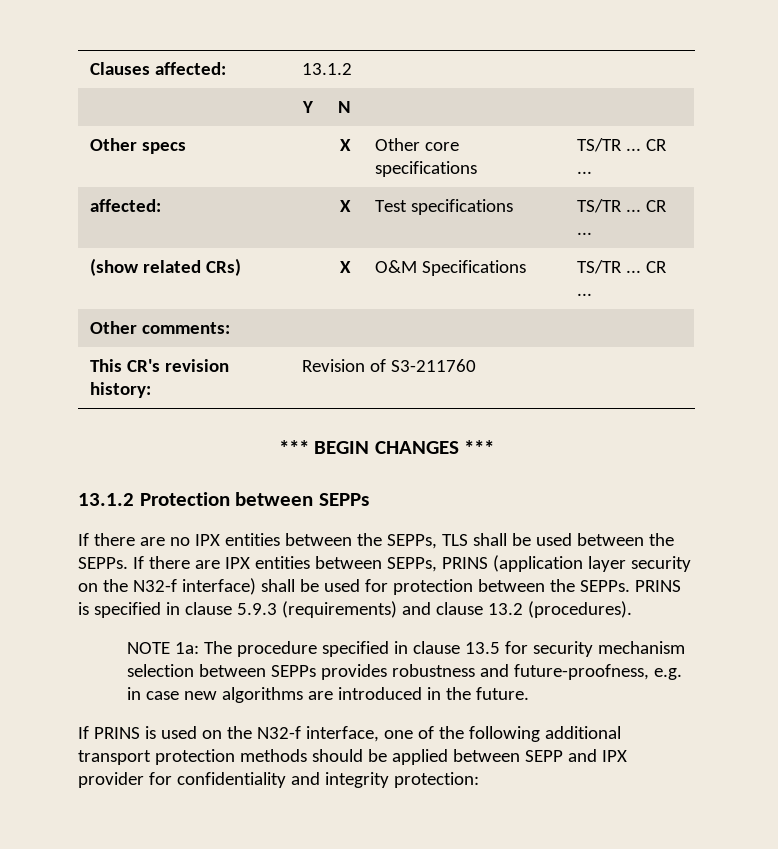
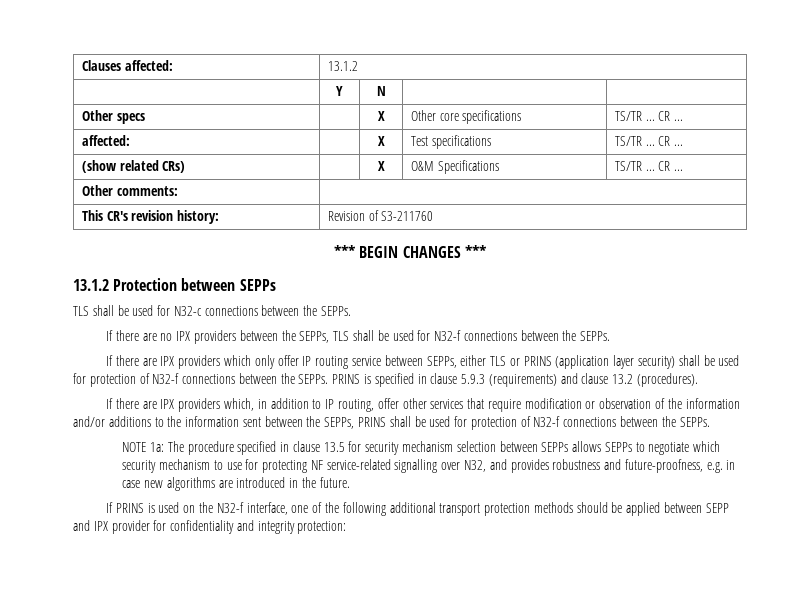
+ TLS shall be used for N32-c connections between the SEPPs.
- If there are no IPX entities between the SEPPs, TLS shall be used between the SEPPs. If there are IPX entities between SEPPs, PRINS (application layer security on the N32-f interface) shall be used for protection between the SEPPs.
+ If there are no IPX providers between the SEPPs, TLS shall be used for N32-f connections between the SEPPs.
+ If there are IPX providers which only offer IP routing service between SEPPs, either TLS or PRINS (application layer security) shall be used for protection of N32-f connections between the SEPPs.
+ If there are IPX providers which, in addition to IP routing, offer other services that require modification or observation of the information and/or additions to the information sent between the SEPPs, PRINS shall be used for protection of N32-f connections between the SEPPs.
- NOTE 1a: The procedure specified in clause 13.5 for security mechanism selection between SEPPs provides robustness and future-proofness, e.g. in case new algorithms are introduced in the future.
+ NOTE 1a: The procedure specified in clause 13.5 for security mechanism selection between SEPPs allows SEPPs to negotiate which security mechanism to use for protecting NF service-related signalling over N32, and provides robustness and future-proofness, e.g. in case new algorithms are introduced in the future.

